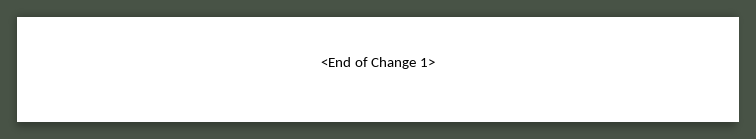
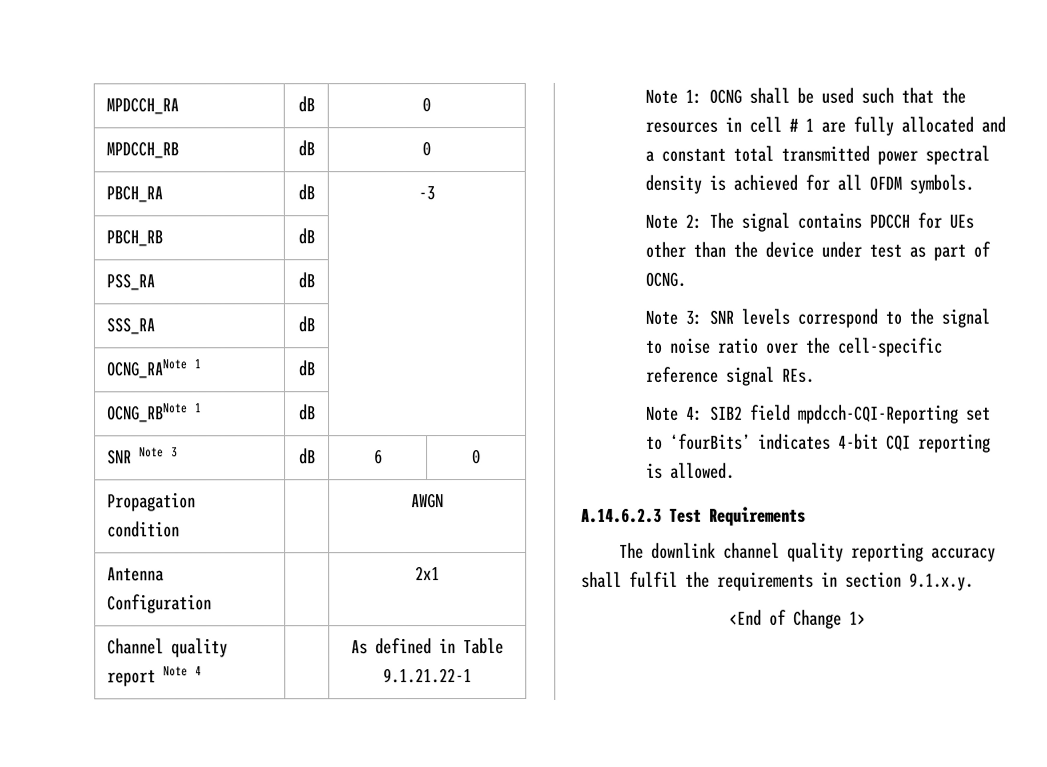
+ MPDCCH_RA | dB | 0
+ MPDCCH_RB | dB | 0
+ PBCH_RA | dB | -3
+ PBCH_RB | dB |
+ PSS_RA | dB |
+ SSS_RA | dB |
+ OCNG_RANote 1 | dB |
+ OCNG_RBNote 1 | dB |
+ SNR Note 3 | dB | 6 | 0
+ Propagation condition | | AWGN
+ Antenna Configuration | | 2x1
+ Channel quality report Note 4 | | As defined in Table 9.1.21.22-1
+ Note 1: OCNG shall be used such that the resources in cell # 1 are fully allocated and a constant total transmitted power spectral density is achieved for all OFDM symbols.
+ Note 2: The signal contains PDCCH for UEs other than the device under test as part of OCNG.
+ Note 3: SNR levels correspond to the signal to noise ratio over the cell-specific reference signal REs.
+ Note 4: SIB2 field mpdcch-CQI-Reporting set to ‘fourBits’ indicates 4-bit CQI reporting is allowed.
+ A.14.6.2.3 Test Requirements
+ The downlink channel quality reporting accuracy shall fulfil the requirements in section 9.1.x.y.

